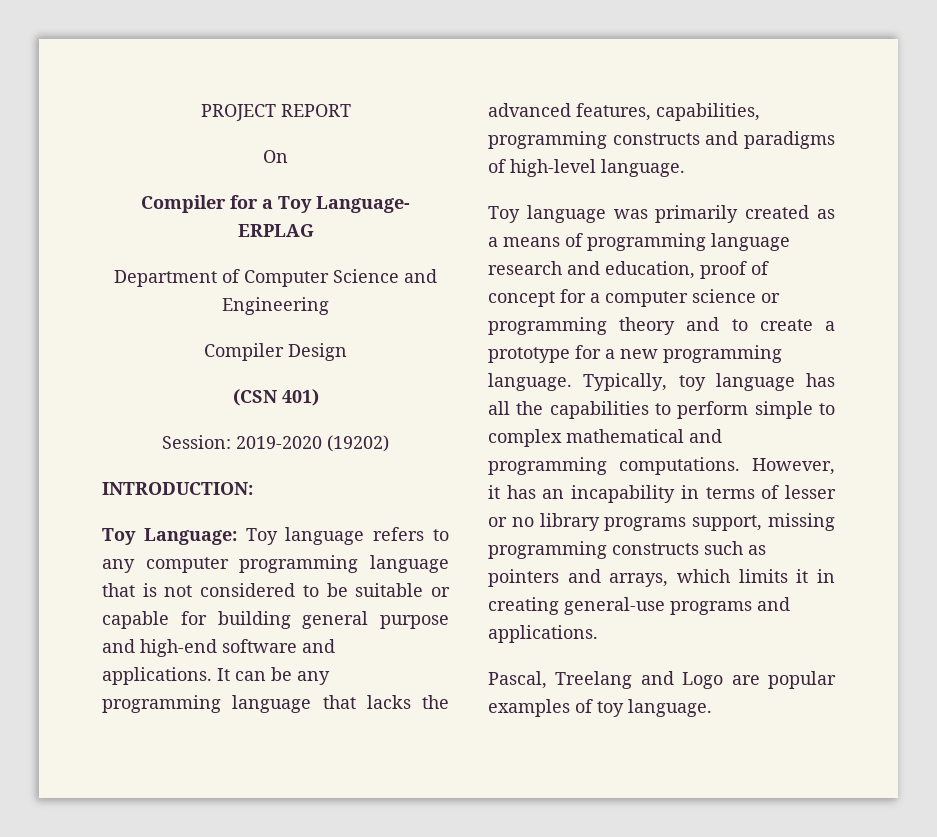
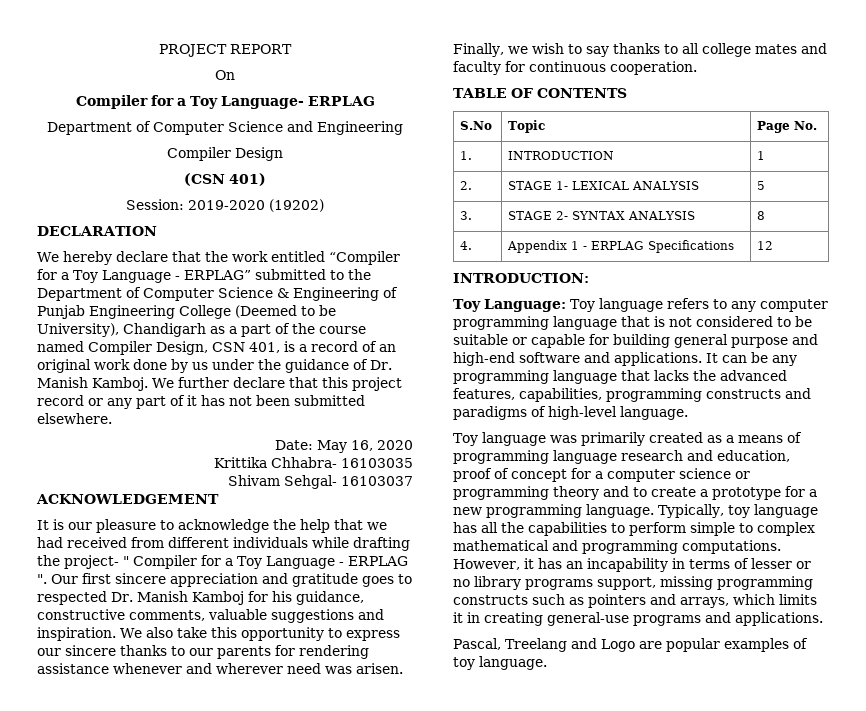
+ DECLARATION
+ We hereby declare that the work entitled “Compiler for a Toy Language - ERPLAG” submitted to the Department of Computer Science & Engineering of Punjab Engineering College (Deemed to be University), Chandigarh as a part of the course named Compiler Design, CSN 401, is a record of an original work done by us under the guidance of Dr. Manish Kamboj. We further declare that this project record or any part of it has not been submitted elsewhere.
+ Date: May 16, 2020
+ Krittika Chhabra- 16103035
+ Shivam Sehgal- 16103037
+ ACKNOWLEDGEMENT
+ It is our pleasure to acknowledge the help that we had received from different individuals while drafting the project- " Compiler for a Toy Language - ERPLAG ". Our first sincere appreciation and gratitude goes to respected Dr. Manish Kamboj for his guidance, constructive comments, valuable suggestions and inspiration. We also take this opportunity to express our sincere thanks to our parents for rendering assistance whenever and wherever need was arisen. Finally, we wish to say thanks to all college mates and faculty for continuous cooperation.
+ TABLE OF CONTENTS
+ S.No | Topic | Page No.
+ 1. | INTRODUCTION | 1
+ 2. | STAGE 1- LEXICAL ANALYSIS | 5
+ 3. | STAGE 2- SYNTAX ANALYSIS | 8
+ 4. | Appendix 1 - ERPLAG Specifications | 12

